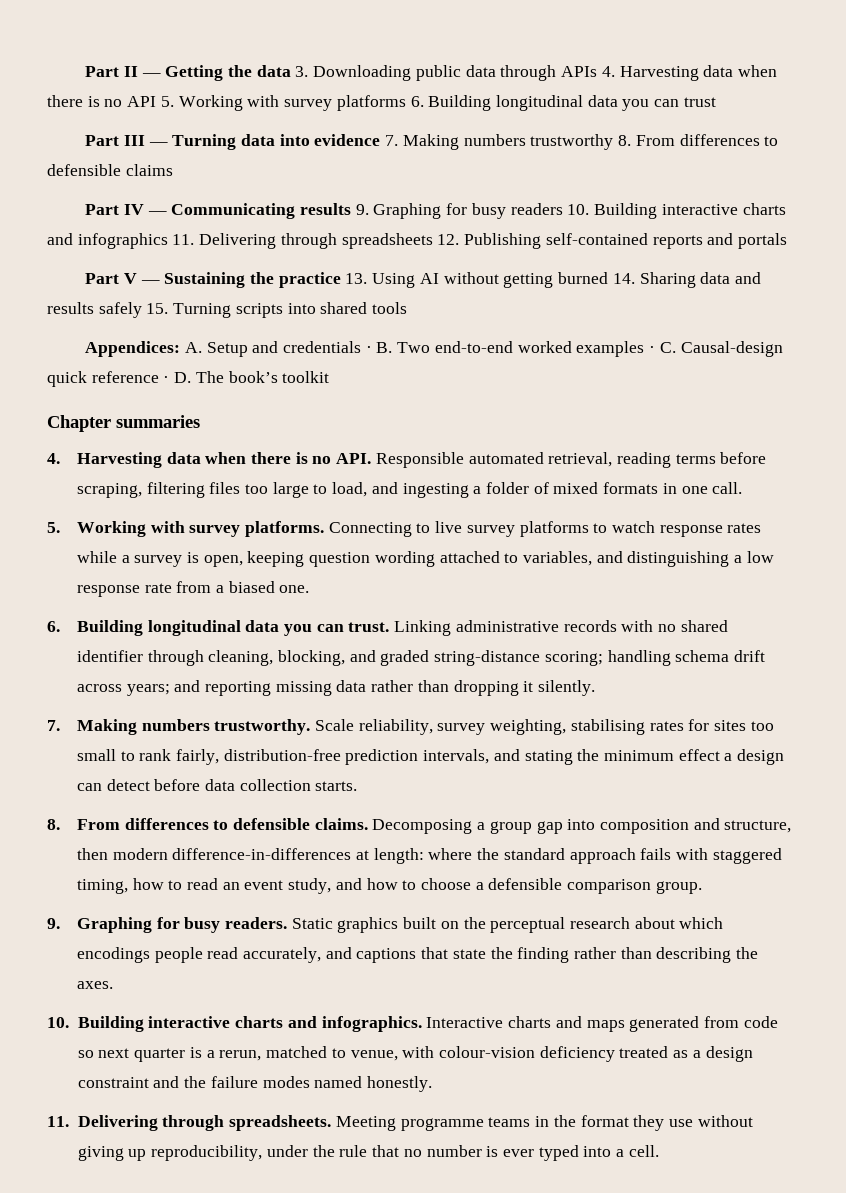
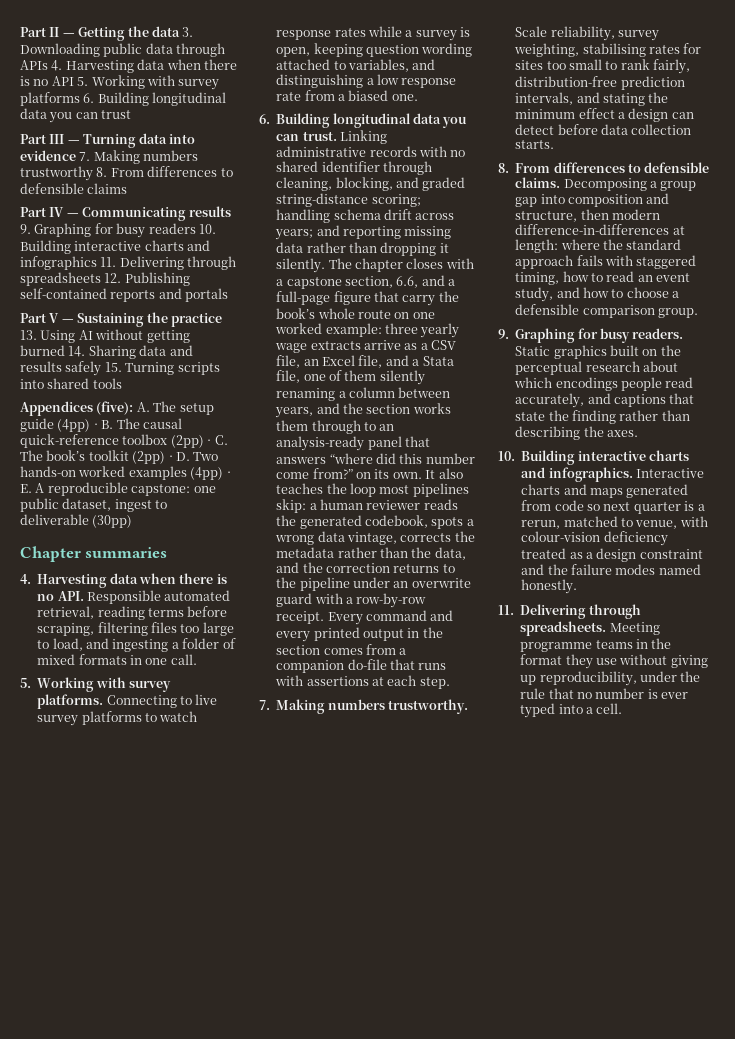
- Appendices: A. Setup and credentials · B. Two end-to-end worked examples · C. Causal-design quick reference · D. The book’s toolkit
+ Appendices (five): A. The setup guide (4pp) · B. The causal quick-reference toolbox (2pp) · C. The book’s toolkit (2pp) · D. Two hands-on worked examples (4pp) · E. A reproducible capstone: one public dataset, ingest to deliverable (30pp)
+ The chapter closes with a capstone section, 6.6, and a full-page figure that carry the book’s whole route on one worked example: three yearly wage extracts arrive as a CSV file, an Excel file, and a Stata file, one of them silently renaming a column between years, and the section works them through to an analysis-ready panel that answers “where did this number come from?” on its own. It also teaches the loop most pipelines skip: a human reviewer reads the generated codebook, spots a wrong data vintage, corrects the metadata rather than the data, and the correction returns to the pipeline under an overwrite guard with a row-by-row receipt. Every command and every printed output in the section comes from a companion do-file that runs with assertions at each step.

